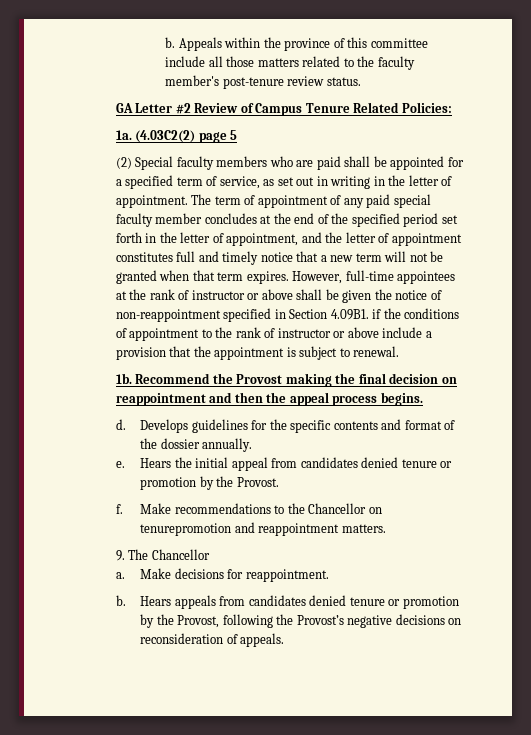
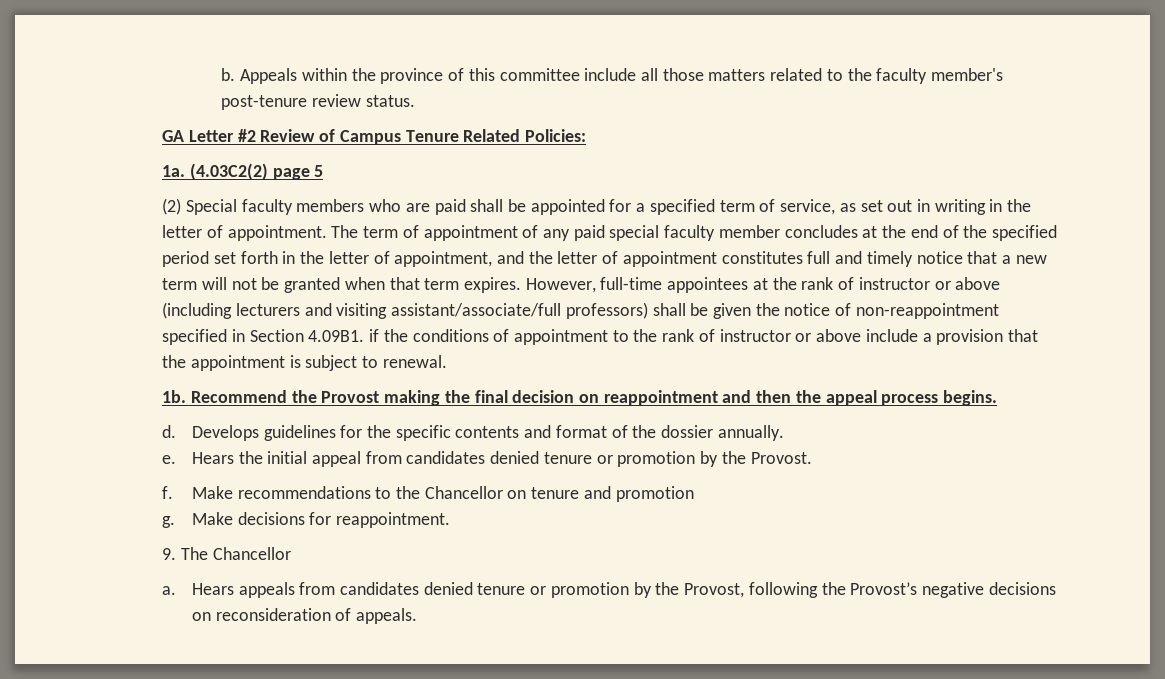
- However, full-time appointees at the rank of instructor or above shall be given the notice of non-reappointment specified in Section 4.09B1. if the conditions of appointment to the rank of instructor or above include a provision that the appointment is subject to renewal.
+ However, full-time appointees at the rank of instructor or above (including lecturers and visiting assistant/associate/full professors) shall be given the notice of non-reappointment specified in Section 4.09B1. if the conditions of appointment to the rank of instructor or above include a provision that the appointment is subject to renewal.
- Make recommendations to the Chancellor on tenurepromotion and reappointment matters.
- 9. The Chancellor
- a.
+ Make recommendations to the Chancellor on tenure and promotion
+ g.
  Make decisions for reappointment.
- b.
+ 9. The Chancellor
+ a.

